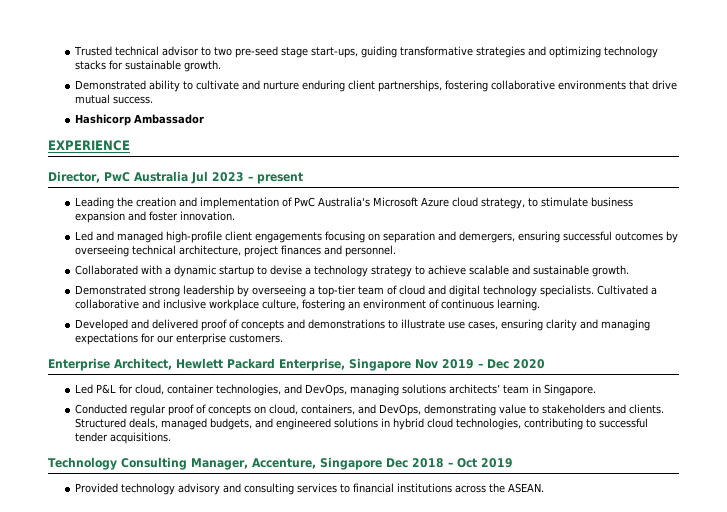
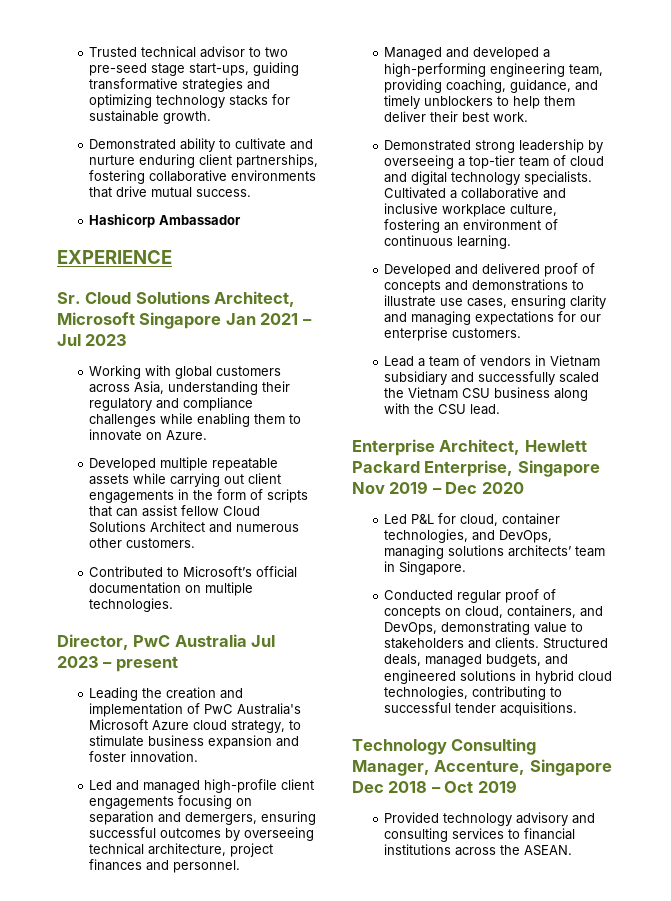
+ Sr. Cloud Solutions Architect, Microsoft Singapore Jan 2021 – Jul 2023
+ Working with global customers across Asia, understanding their regulatory and compliance challenges while enabling them to innovate on Azure.
+ Developed multiple repeatable assets while carrying out client engagements in the form of scripts that can assist fellow Cloud Solutions Architect and numerous other customers.
+ Contributed to Microsoft’s official documentation on multiple technologies.
- Collaborated with a dynamic startup to devise a technology strategy to achieve scalable and sustainable growth.
+ Managed and developed a high-performing engineering team, providing coaching, guidance, and timely unblockers to help them deliver their best work.
+ Lead a team of vendors in Vietnam subsidiary and successfully scaled the Vietnam CSU business along with the CSU lead.

